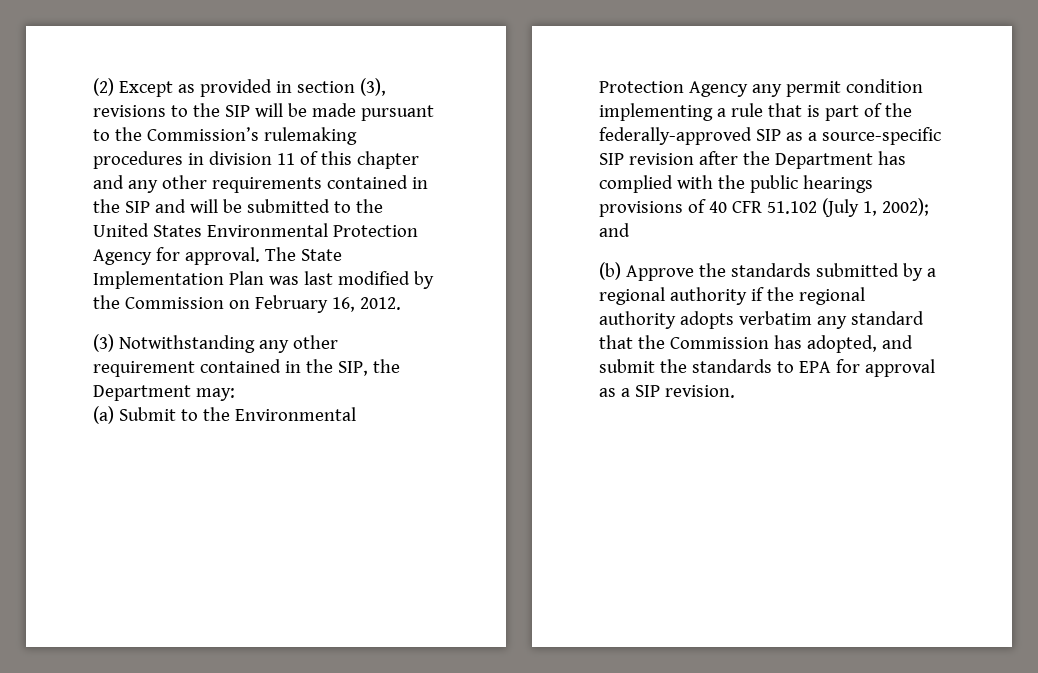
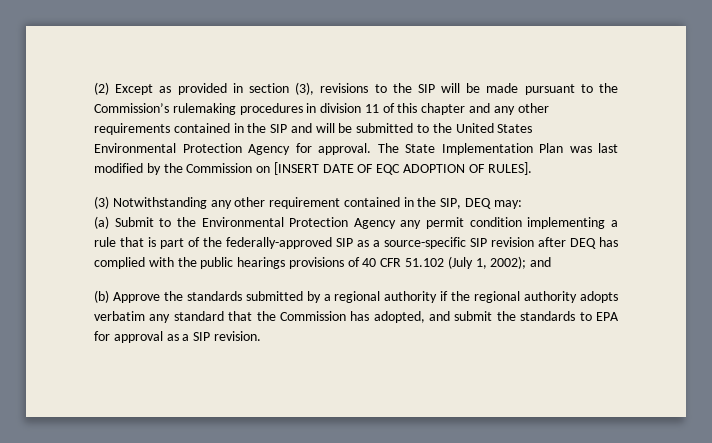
- The State Implementation Plan was last modified by the Commission on February 16, 2012.
+ The State Implementation Plan was last modified by the Commission on [INSERT DATE OF EQC ADOPTION OF RULES].
- (3) Notwithstanding any other requirement contained in the SIP, the Department may:
+ (3) Notwithstanding any other requirement contained in the SIP, DEQ may:
- (a) Submit to the Environmental Protection Agency any permit condition implementing a rule that is part of the federally-approved SIP as a source-specific SIP revision after the Department has complied with the public hearings provisions of 40 CFR 51.102 (July 1, 2002); and
+ (a) Submit to the Environmental Protection Agency any permit condition implementing a rule that is part of the federally-approved SIP as a source-specific SIP revision after DEQ has complied with the public hearings provisions of 40 CFR 51.102 (July 1, 2002); and

